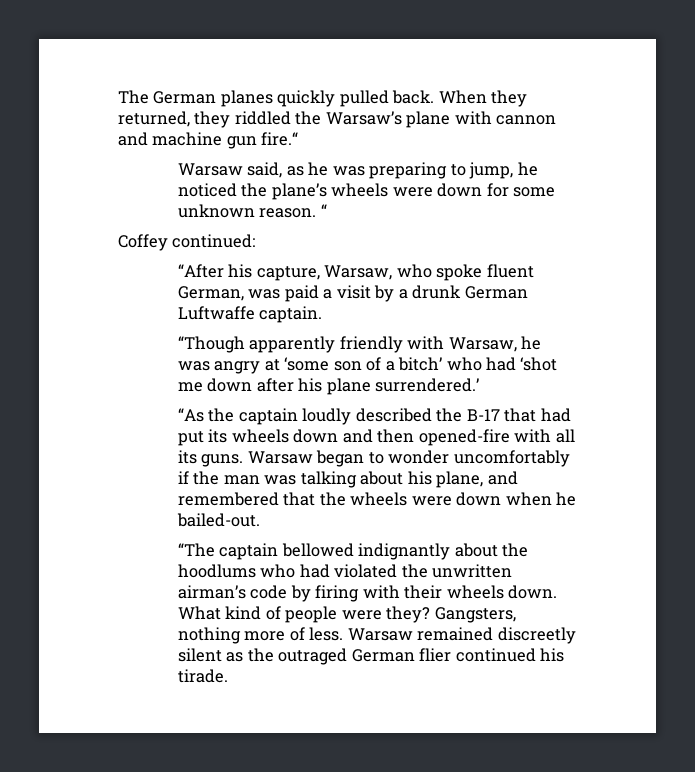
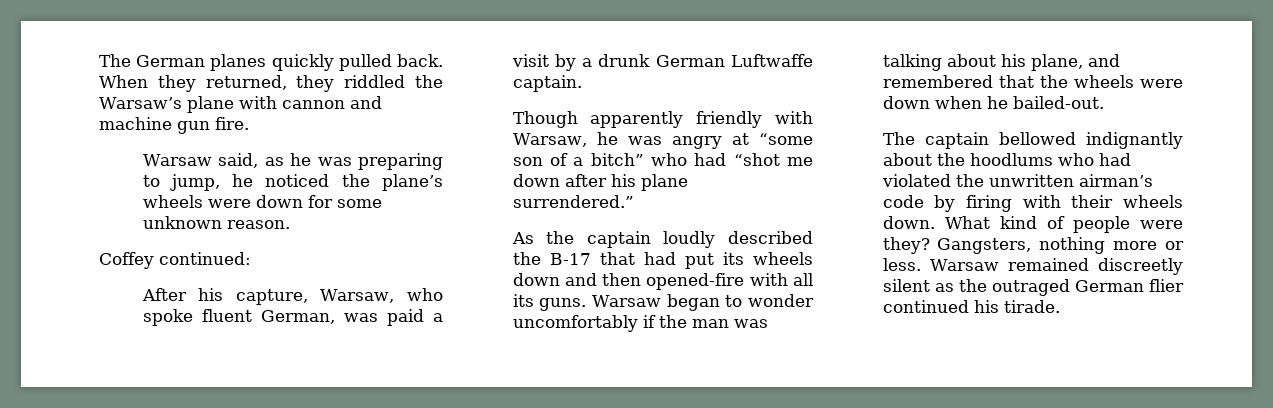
- When they returned, they riddled the Warsaw’s plane with cannon and machine gun fire.“
+ When they returned, they riddled the Warsaw’s plane with cannon and machine gun fire.
- “
- “After his capture, Warsaw, who spoke fluent German, was paid a visit by a drunk German Luftwaffe captain.
+ After his capture, Warsaw, who spoke fluent German, was paid a visit by a drunk German Luftwaffe captain.
- “Though apparently friendly with Warsaw, he was angry at ‘some son of a bitch’ who had ‘shot me down after his plane surrendered.’
- “As the captain loudly described the B-17 that had put its wheels down and then opened-fire with all its guns.
+ Though apparently friendly with Warsaw, he was angry at “some son of a bitch” who had “shot me down after his plane surrendered.”
+ As the captain loudly described the B-17 that had put its wheels down and then opened-fire with all its guns.
- “The captain bellowed indignantly about the hoodlums who had violated the unwritten airman’s code by firing with their wheels down.
+ The captain bellowed indignantly about the hoodlums who had violated the unwritten airman’s code by firing with their wheels down.
- Gangsters, nothing more of less.
+ Gangsters, nothing more or less.

